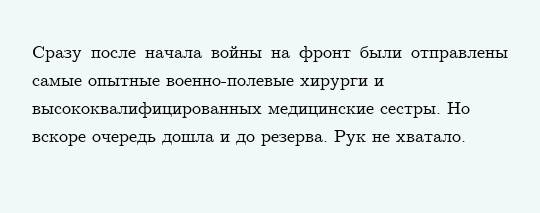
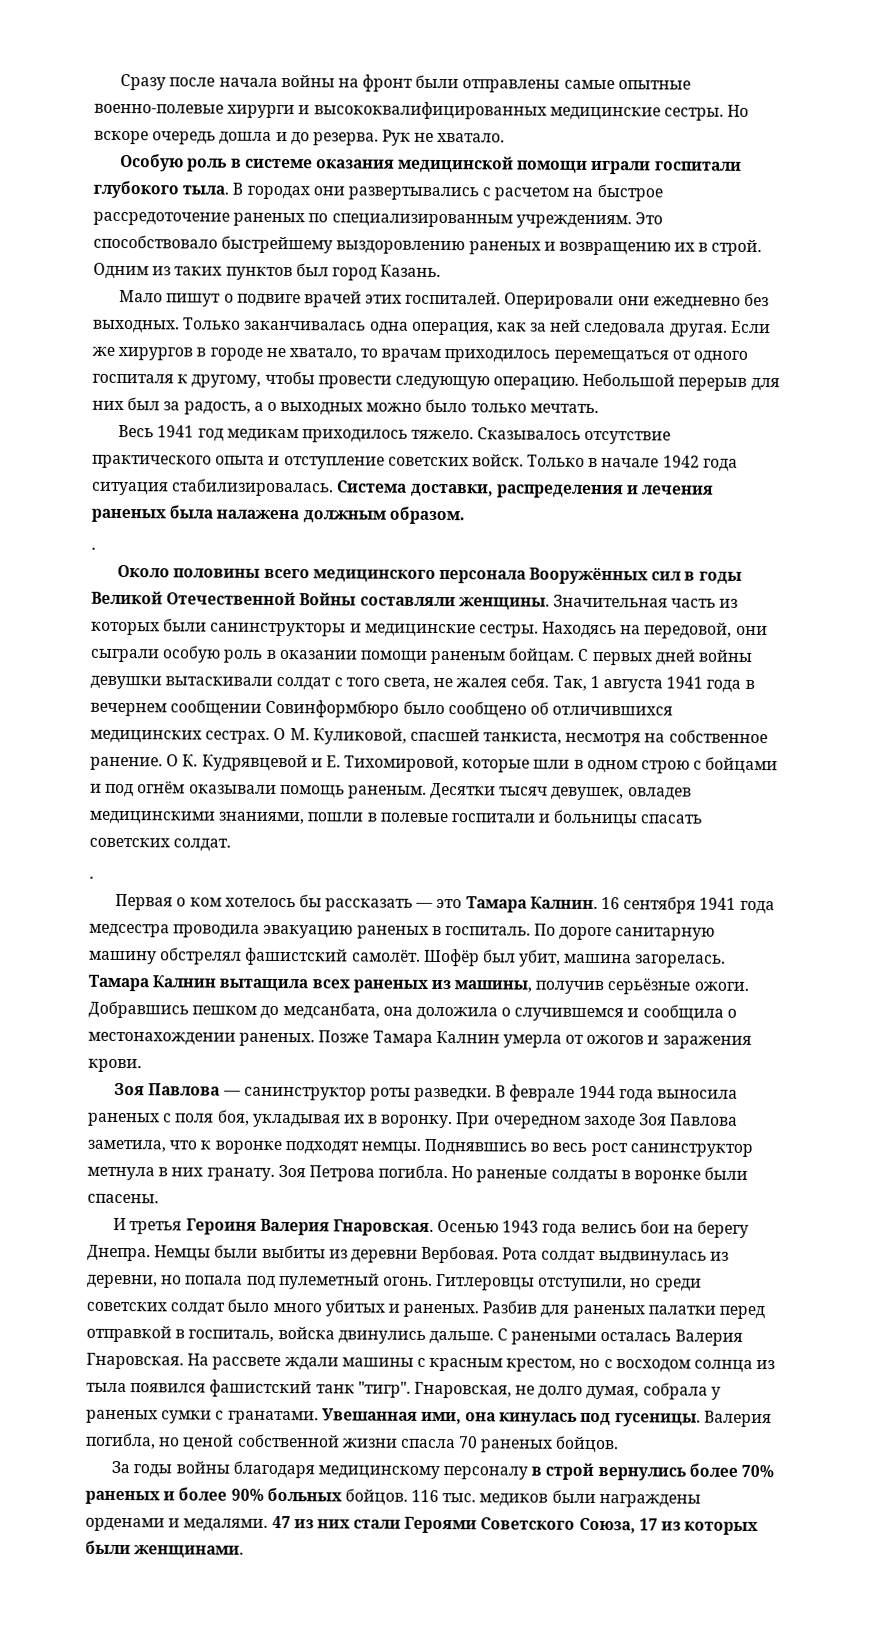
+ Особую роль в системе оказания медицинской помощи играли госпитали глубокого тыла. В городах они развертывались с расчетом на быстрое рассредоточение раненых по специализированным учреждениям. Это способствовало быстрейшему выздоровлению раненых и возвращению их в строй. Одним из таких пунктов был город Казань.
+ Мало пишут о подвиге врачей этих госпиталей. Оперировали они ежедневно без выходных. Только заканчивалась одна операция, как за ней следовала другая. Если же хирургов в городе не хватало, то врачам приходилось перемещаться от одного госпиталя к другому, чтобы провести следующую операцию. Небольшой перерыв для них был за радость, а о выходных можно было только мечтать.
+ Весь 1941 год медикам приходилось тяжело. Сказывалось отсутствие практического опыта и отступление советских войск. Только в начале 1942 года ситуация стабилизировалась. Система доставки, распределения и лечения раненых была налажена должным образом.
+ .
+ Около половины всего медицинского персонала Вооружённых сил в годы Великой Отечественной Войны составляли женщины. Значительная часть из которых были санинструкторы и медицинские сестры. Находясь на передовой, они сыграли особую роль в оказании помощи раненым бойцам. С первых дней войны девушки вытаскивали солдат с того света, не жалея себя. Так, 1 августа 1941 года в вечернем сообщении Совинформбюро было сообщено об отличившихся медицинских сестрах. О М. Куликовой, спасшей танкиста, несмотря на собственное ранение. О К. Кудрявцевой и Е. Тихомировой, которые шли в одном строю с бойцами и под огнём оказывали помощь раненым. Десятки тысяч девушек, овладев медицинскими знаниями, пошли в полевые госпитали и больницы спасать советских солдат.
+ .
+ Первая о ком хотелось бы рассказать — это Тамара Калнин. 16 сентября 1941 года медсестра проводила эвакуацию раненых в госпиталь. По дороге санитарную машину обстрелял фашистский самолёт. Шофёр был убит, машина загорелась. Тамара Калнин вытащила всех раненых из машины, получив серьёзные ожоги. Добравшись пешком до медсанбата, она доложила о случившемся и сообщила о местонахождении раненых. Позже Тамара Калнин умерла от ожогов и заражения крови.
+ Зоя Павлова — санинструктор роты разведки. В феврале 1944 года выносила раненых с поля боя, укладывая их в воронку. При очередном заходе Зоя Павлова заметила, что к воронке подходят немцы. Поднявшись во весь рост санинструктор метнула в них гранату. Зоя Петрова погибла. Но раненые солдаты в воронке были спасены.
+ И третья Героиня Валерия Гнаровская. Осенью 1943 года велись бои на берегу Днепра. Немцы были выбиты из деревни Вербовая. Рота солдат выдвинулась из деревни, но попала под пулеметный огонь. Гитлеровцы отступили, но среди советских солдат было много убитых и раненых. Разбив для раненых палатки перед отправкой в госпиталь, войска двинулись дальше. С ранеными осталась Валерия Гнаровская. На рассвете ждали машины с красным крестом, но с восходом солнца из тыла появился фашистский танк "тигр". Гнаровская, не долго думая, собрала у раненых сумки с гранатами. Увешанная ими, она кинулась под гусеницы. Валерия погибла, но ценой собственной жизни спасла 70 раненых бойцов.
+ За годы войны благодаря медицинскому персоналу в строй вернулись более 70% раненых и более 90% больных бойцов. 116 тыс. медиков были награждены орденами и медалями. 47 из них стали Героями Советского Союза, 17 из которых были женщинами.

